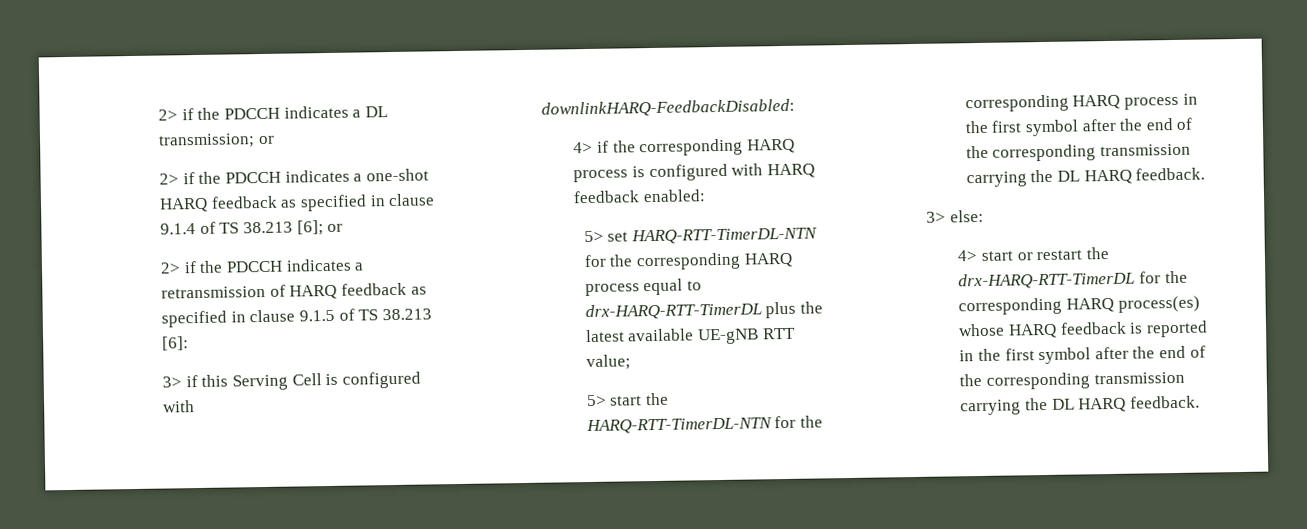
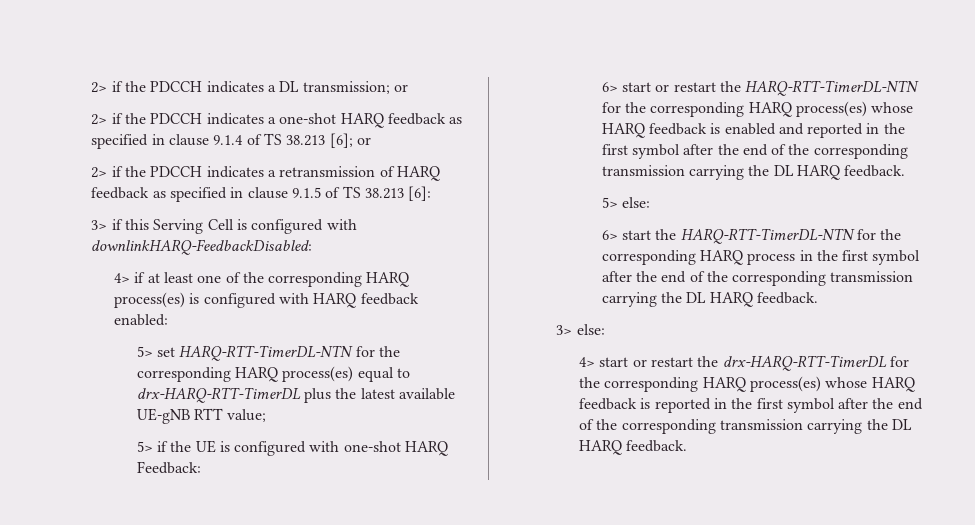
- 4> if the corresponding HARQ process is configured with HARQ feedback enabled:
+ 4> if at least one of the corresponding HARQ process(es) is configured with HARQ feedback enabled:
- 5> set HARQ-RTT-TimerDL-NTN for the corresponding HARQ process equal to drx-HARQ-RTT-TimerDL plus the latest available UE-gNB RTT value;
+ 5> set HARQ-RTT-TimerDL-NTN for the corresponding HARQ process(es) equal to drx-HARQ-RTT-TimerDL plus the latest available UE-gNB RTT value;
- 5> start the HARQ-RTT-TimerDL-NTN for the corresponding HARQ process in the first symbol after the end of the corresponding transmission carrying the DL HARQ feedback.
+ 5> if the UE is configured with one-shot HARQ Feedback:
+ 6> start or restart the HARQ-RTT-TimerDL-NTN for the corresponding HARQ process(es) whose HARQ feedback is enabled and reported in the first symbol after the end of the corresponding transmission carrying the DL HARQ feedback.
+ 5> else:
+ 6> start the HARQ-RTT-TimerDL-NTN for the corresponding HARQ process in the first symbol after the end of the corresponding transmission carrying the DL HARQ feedback.

